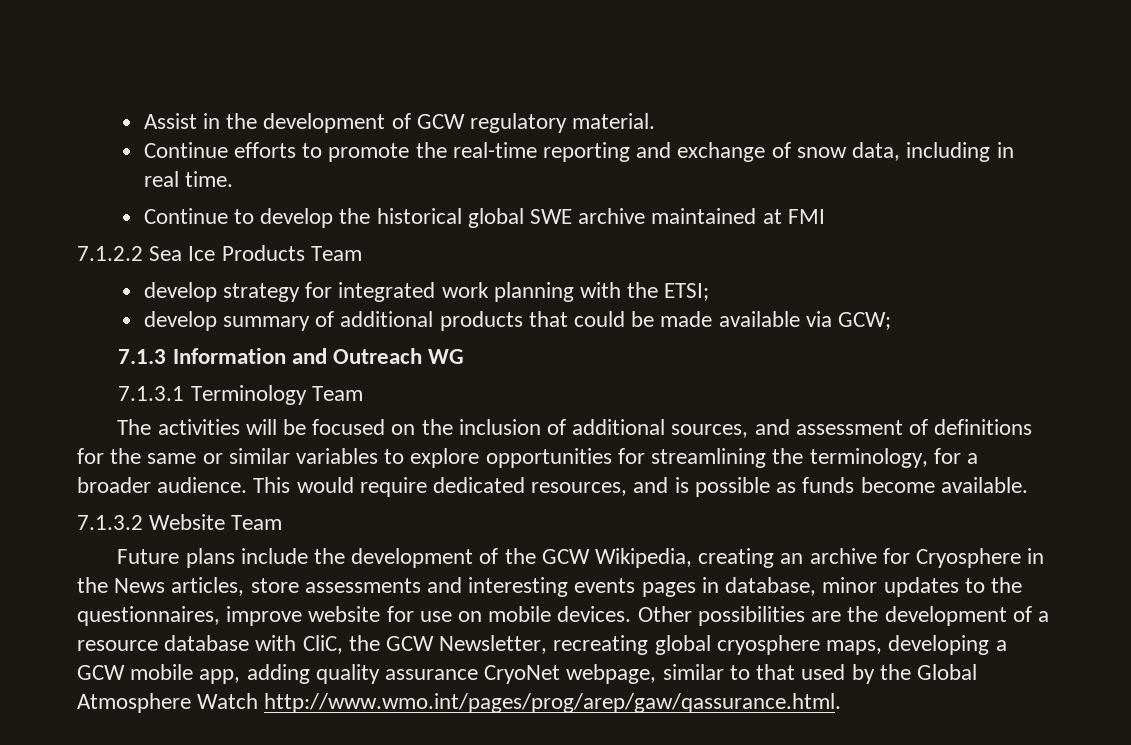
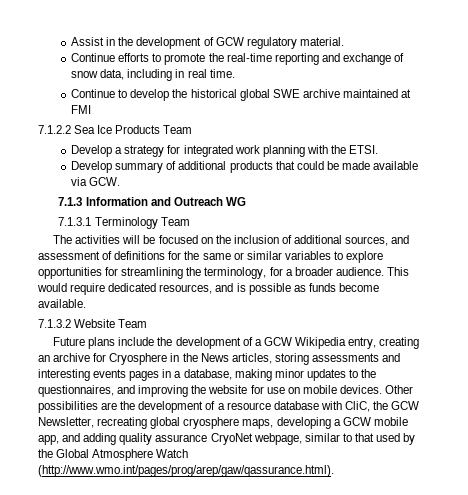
- develop strategy for integrated work planning with the ETSI;
- develop summary of additional products that could be made available via GCW;
+ Develop a strategy for integrated work planning with the ETSI.
+ Develop summary of additional products that could be made available via GCW.
- Future plans include the development of the GCW Wikipedia, creating an archive for Cryosphere in the News articles, store assessments and interesting events pages in database, minor updates to the questionnaires, improve website for use on mobile devices.
+ Future plans include the development of a GCW Wikipedia entry, creating an archive for Cryosphere in the News articles, storing assessments and interesting events pages in a database, making minor updates to the questionnaires, and improving the website for use on mobile devices.
- Other possibilities are the development of a resource database with CliC, the GCW Newsletter, recreating global cryosphere maps, developing a GCW mobile app, adding quality assurance CryoNet webpage, similar to that used by the Global Atmosphere Watch http://www.wmo.int/pages/prog/arep/gaw/qassurance.html.
+ Other possibilities are the development of a resource database with CliC, the GCW Newsletter, recreating global cryosphere maps, developing a GCW mobile app, and adding quality assurance CryoNet webpage, similar to that used by the Global Atmosphere Watch (http://www.wmo.int/pages/prog/arep/gaw/qassurance.html).

